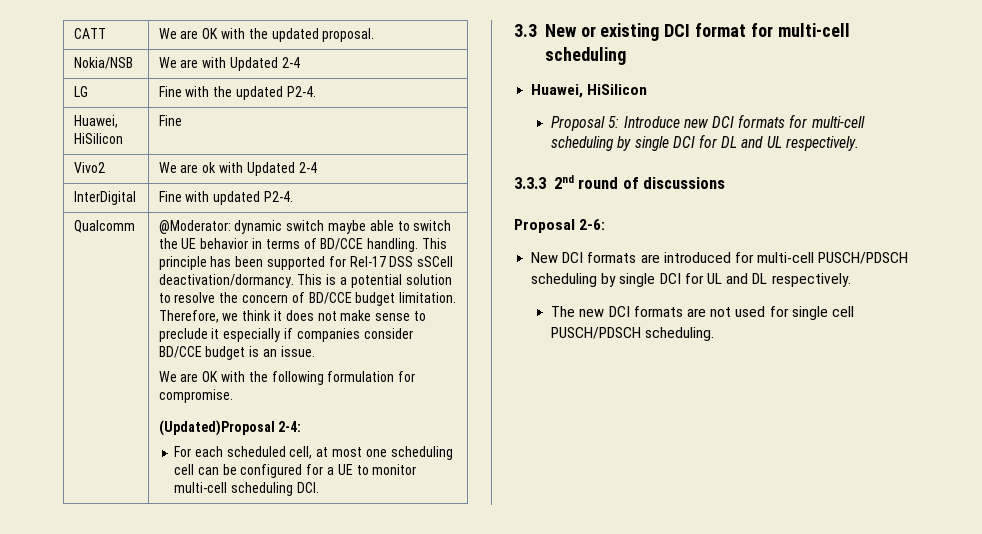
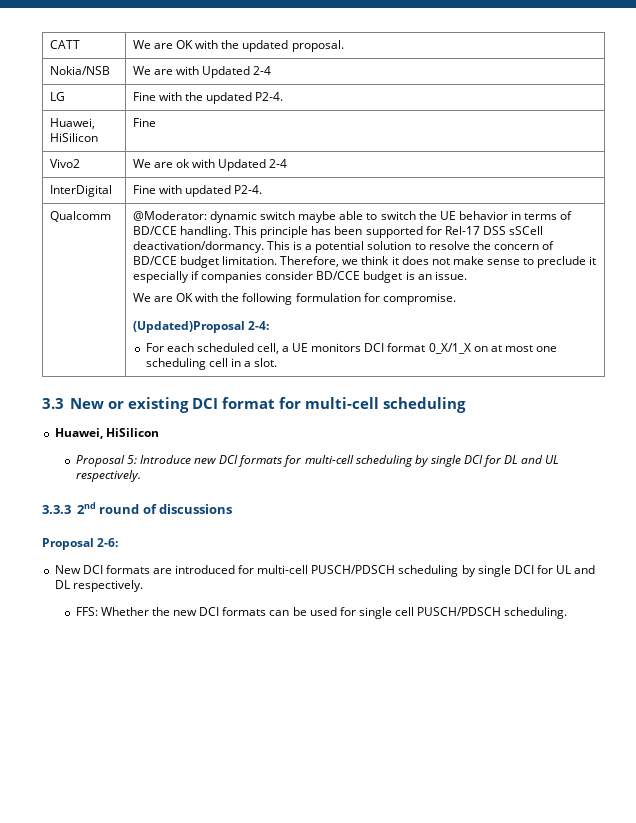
- For each scheduled cell, at most one scheduling cell can be configured for a UE to monitor multi-cell scheduling DCI.
+ For each scheduled cell, a UE monitors DCI format 0_X/1_X on at most one scheduling cell in a slot.
- The new DCI formats are not used for single cell PUSCH/PDSCH scheduling.
+ FFS: Whether the new DCI formats can be used for single cell PUSCH/PDSCH scheduling.

